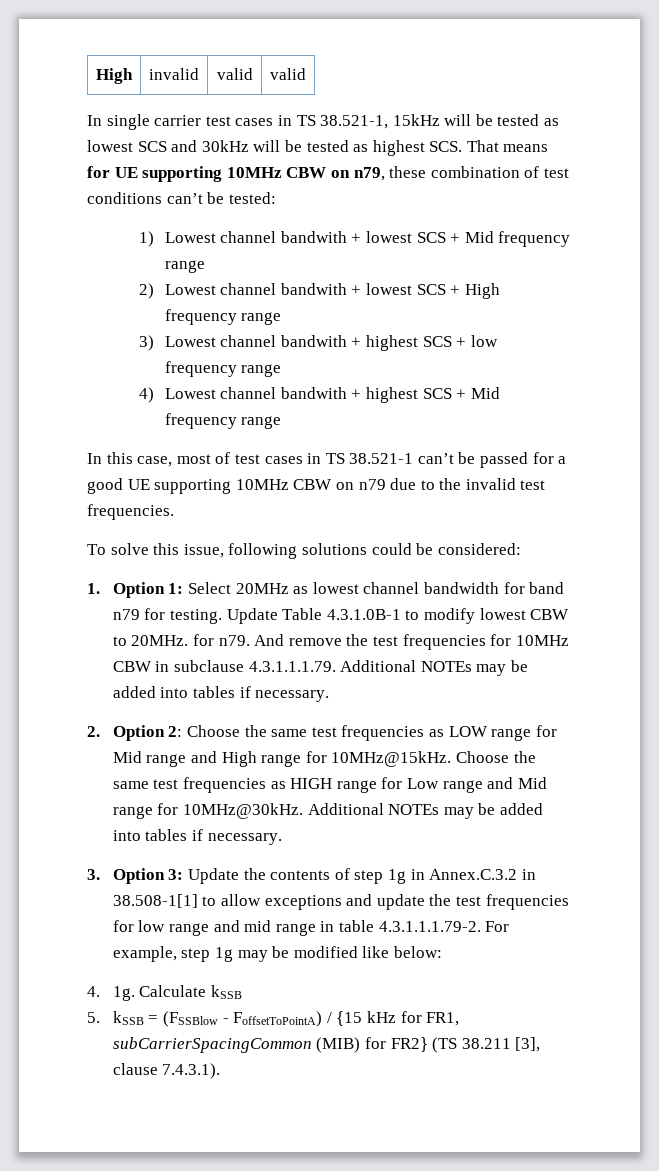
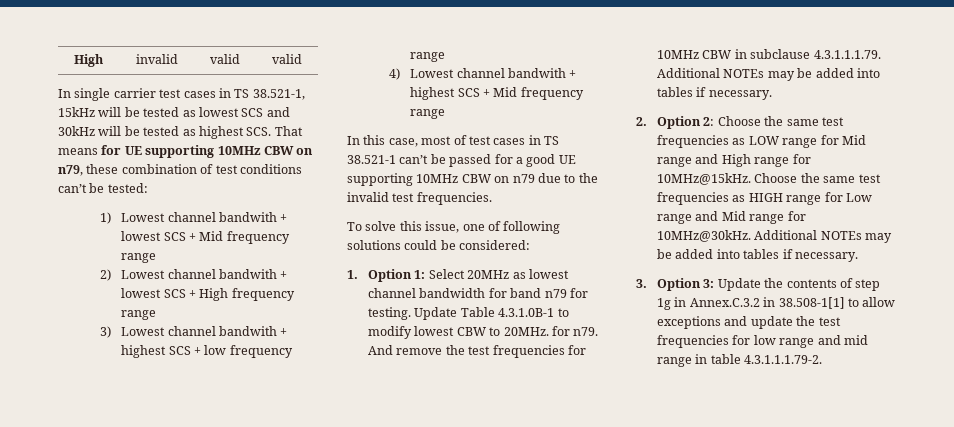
- To solve this issue, following solutions could be considered:
+ To solve this issue, one of following solutions could be considered:
- 3. Option 3: Update the contents of step 1g in Annex.C.3.2 in 38.508-1[1] to allow exceptions and update the test frequencies for low range and mid range in table 4.3.1.1.1.79-2. For example, step 1g may be modified like below:
- 4. 1g. Calculate kSSB
- 5. kSSB = (FSSBlow - FoffsetToPointA) / {15 kHz for FR1, subCarrierSpacingCommon (MIB) for FR2} (TS 38.211 [3], clause 7.4.3.1).
+ 3. Option 3: Update the contents of step 1g in Annex.C.3.2 in 38.508-1[1] to allow exceptions and update the test frequencies for low range and mid range in table 4.3.1.1.1.79-2.

